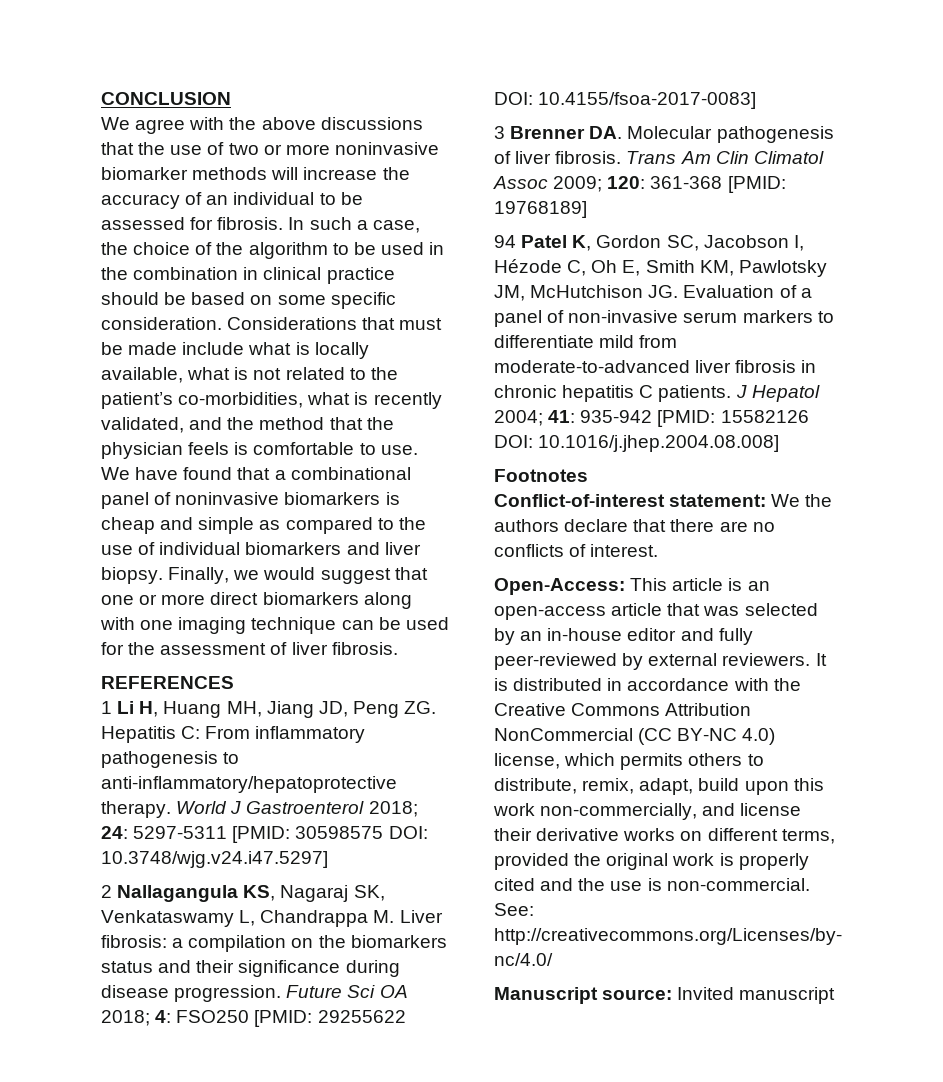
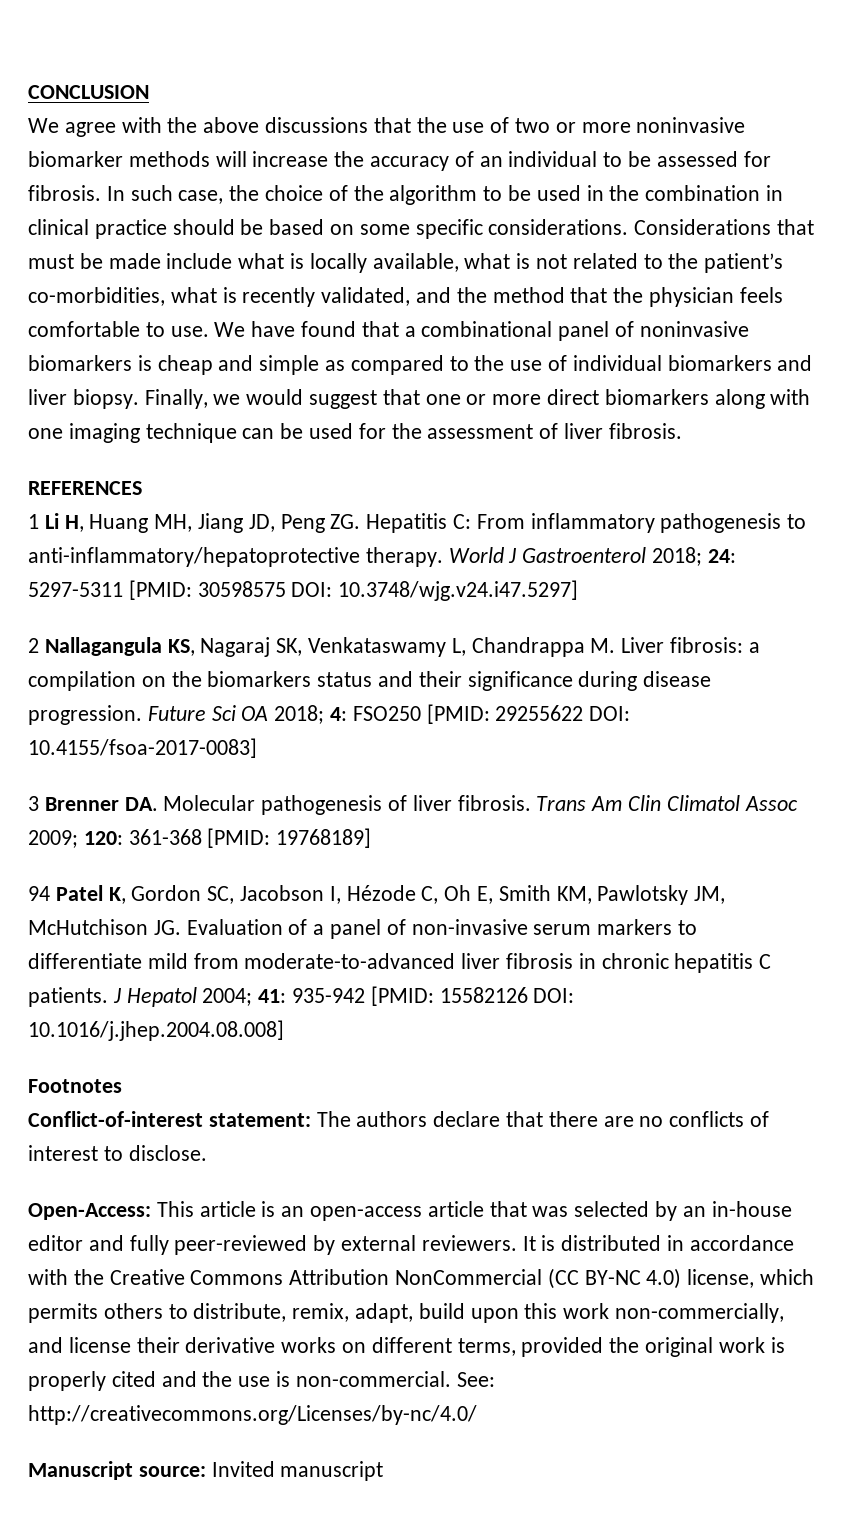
- In such a case, the choice of the algorithm to be used in the combination in clinical practice should be based on some specific consideration.
+ In such case, the choice of the algorithm to be used in the combination in clinical practice should be based on some specific considerations.
- Considerations that must be made include what is locally available, what is not related to the patient’s co-morbidities, what is recently validated, and the method that the physician feels is comfortable to use.
+ Considerations that must be made include what is locally available, what is not related to the patient’s co-morbidities, what is recently validated, and the method that the physician feels comfortable to use.
- Conflict-of-interest statement: We the authors declare that there are no conflicts of interest.
+ Conflict-of-interest statement: The authors declare that there are no conflicts of interest to disclose.

